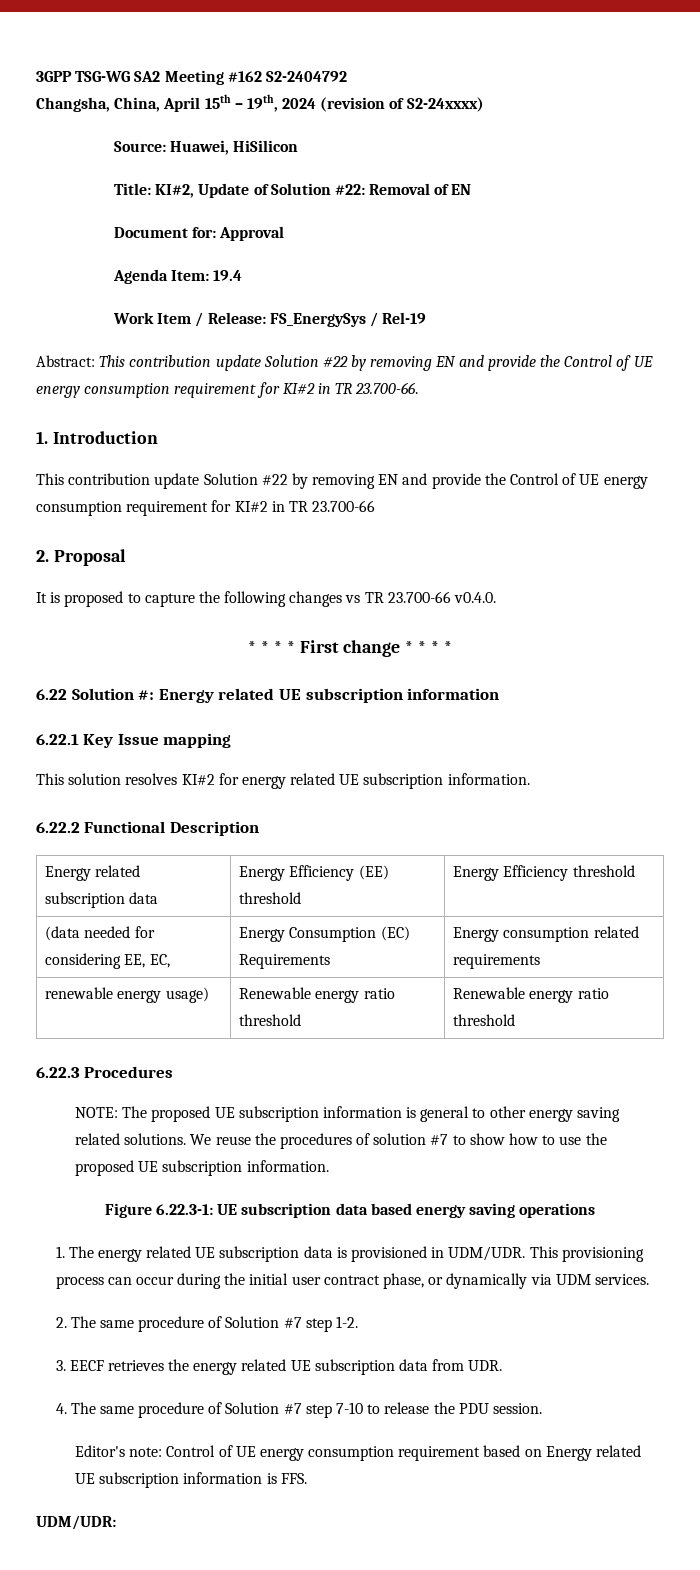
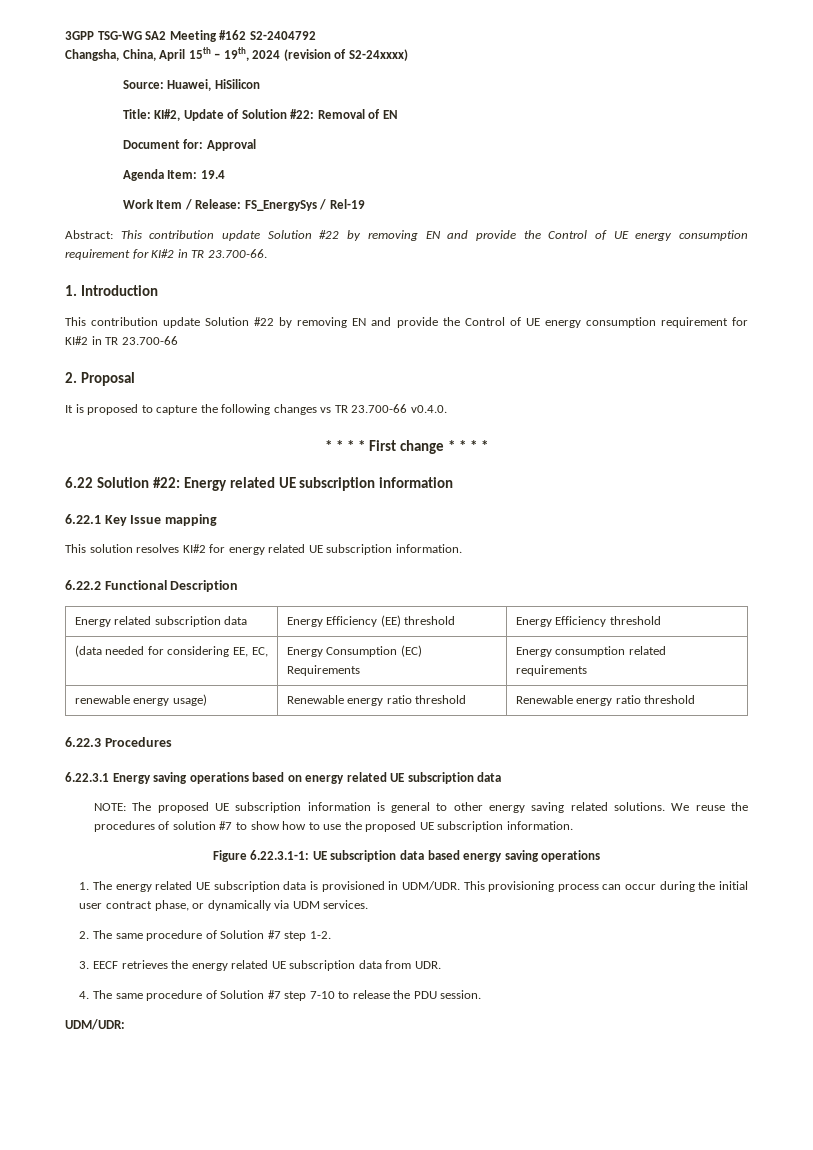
- 6.22 Solution #: Energy related UE subscription information
+ 6.22 Solution #22: Energy related UE subscription information
+ 6.22.3.1 Energy saving operations based on energy related UE subscription data
- Figure 6.22.3-1: UE subscription data based energy saving operations
+ Figure 6.22.3.1-1: UE subscription data based energy saving operations
- Editor's note: Control of UE energy consumption requirement based on Energy related UE subscription information is FFS.

